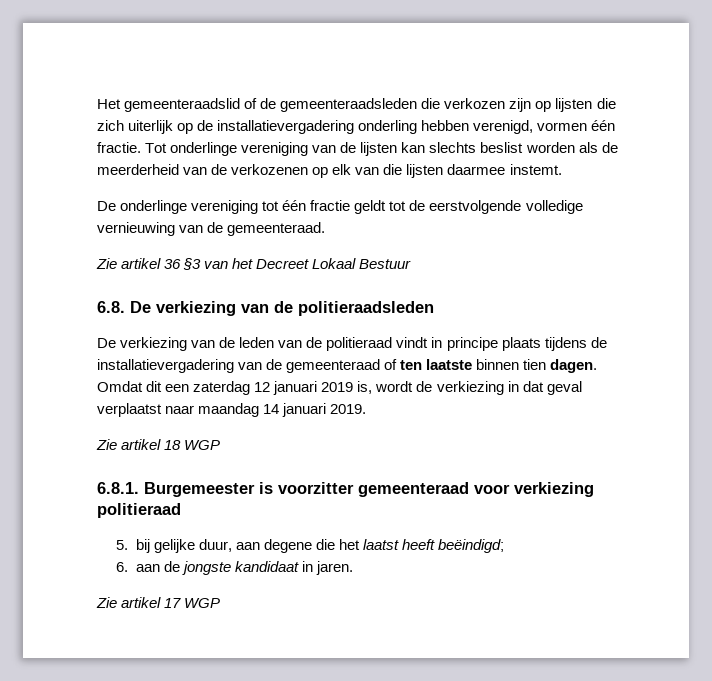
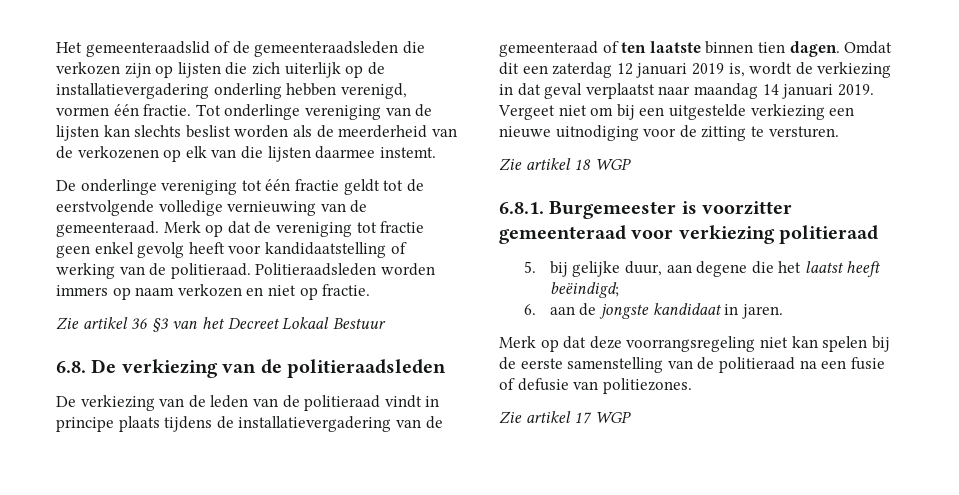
+ Merk op dat de vereniging tot fractie geen enkel gevolg heeft voor kandidaatstelling of werking van de politieraad. Politieraadsleden worden immers op naam verkozen en niet op fractie.
+ Vergeet niet om bij een uitgestelde verkiezing een nieuwe uitnodiging voor de zitting te versturen.
+ Merk op dat deze voorrangsregeling niet kan spelen bij de eerste samenstelling van de politieraad na een fusie of defusie van politiezones.

